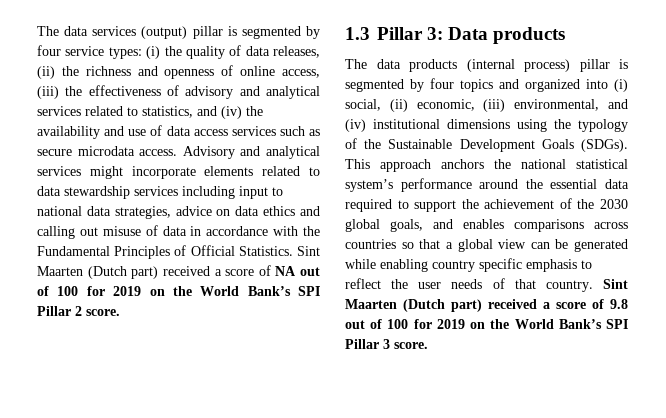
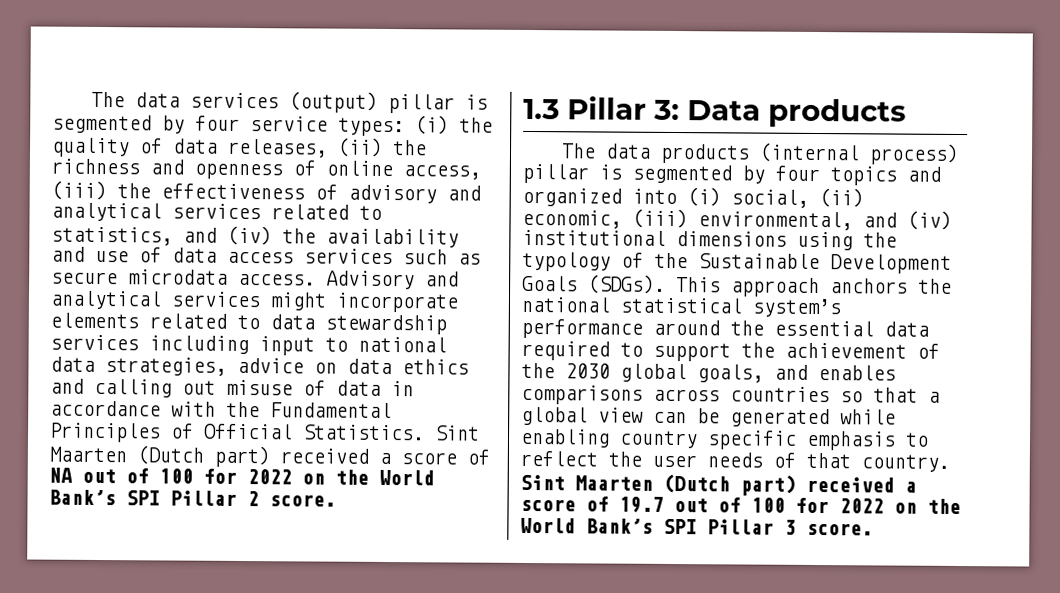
- Sint Maarten (Dutch part) received a score of NA out of 100 for 2019 on the World Bank’s SPI Pillar 2 score.
+ Sint Maarten (Dutch part) received a score of NA out of 100 for 2022 on the World Bank’s SPI Pillar 2 score.
- Sint Maarten (Dutch part) received a score of 9.8 out of 100 for 2019 on the World Bank’s SPI Pillar 3 score.
+ Sint Maarten (Dutch part) received a score of 19.7 out of 100 for 2022 on the World Bank’s SPI Pillar 3 score.

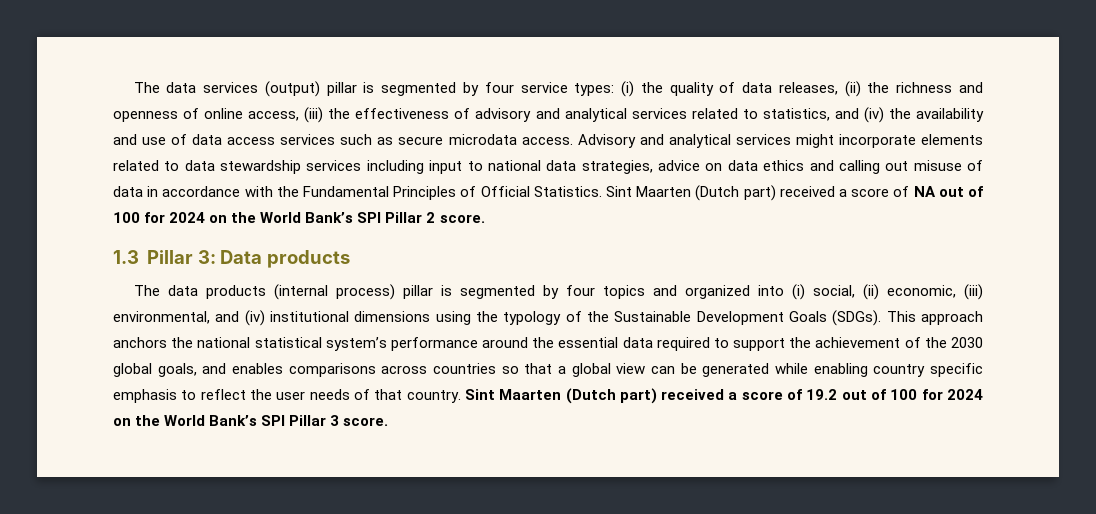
- Sint Maarten (Dutch part) received a score of NA out of 100 for 2022 on the World Bank’s SPI Pillar 2 score.
+ Sint Maarten (Dutch part) received a score of NA out of 100 for 2024 on the World Bank’s SPI Pillar 2 score.
- Sint Maarten (Dutch part) received a score of 19.7 out of 100 for 2022 on the World Bank’s SPI Pillar 3 score.
+ Sint Maarten (Dutch part) received a score of 19.2 out of 100 for 2024 on the World Bank’s SPI Pillar 3 score.

